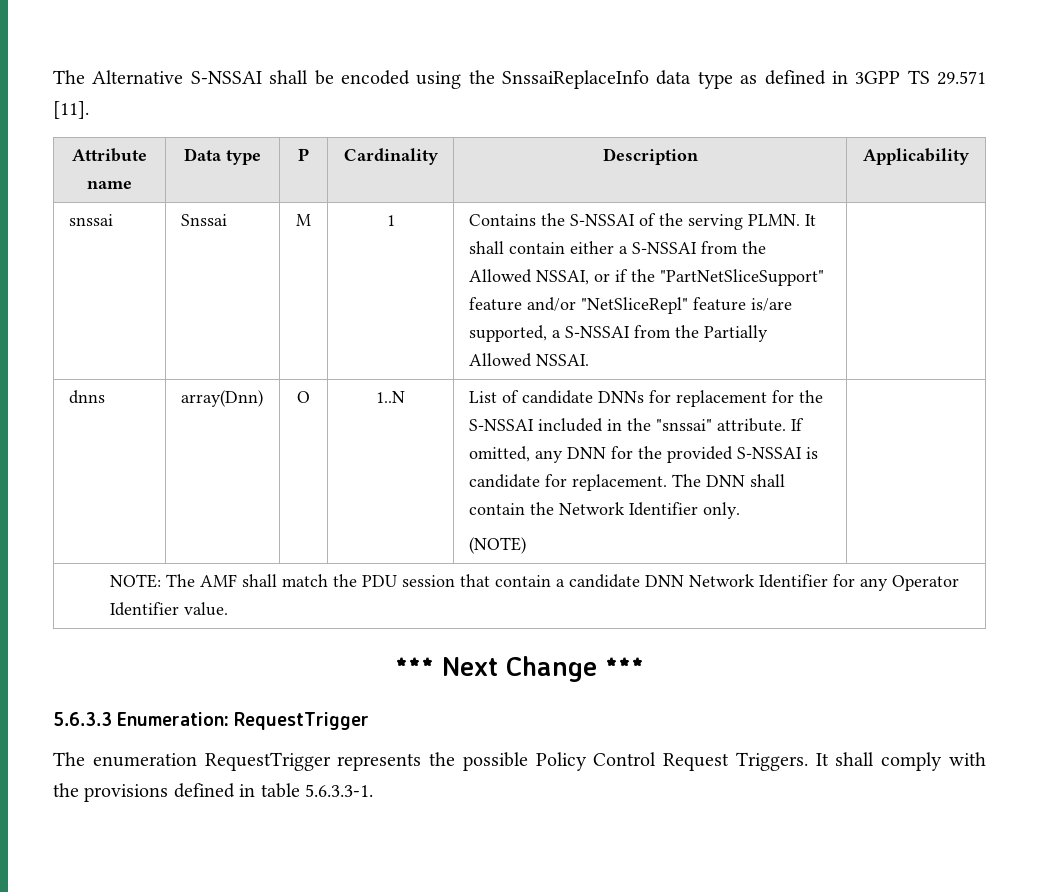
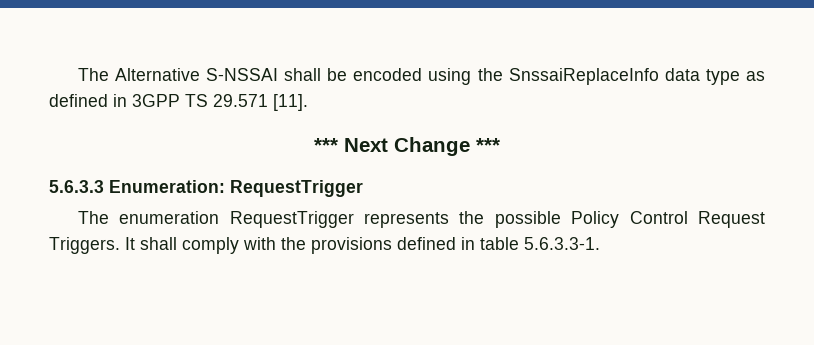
- Attribute name | Data type | P | Cardinality | Description | Applicability
- snssai | Snssai | M | 1 | Contains the S-NSSAI of the serving PLMN. It shall contain either a S-NSSAI from the Allowed NSSAI, or if the "PartNetSliceSupport" feature and/or "NetSliceRepl" feature is/are supported, a S-NSSAI from the Partially Allowed NSSAI. |
- dnns | array(Dnn) | O | 1..N | List of candidate DNNs for replacement for the S-NSSAI included in the "snssai" attribute. If omitted, any DNN for the provided S-NSSAI is candidate for replacement. The DNN shall contain the Network Identifier only.
- (NOTE) |
- NOTE: The AMF shall match the PDU session that contain a candidate DNN Network Identifier for any Operator Identifier value.

